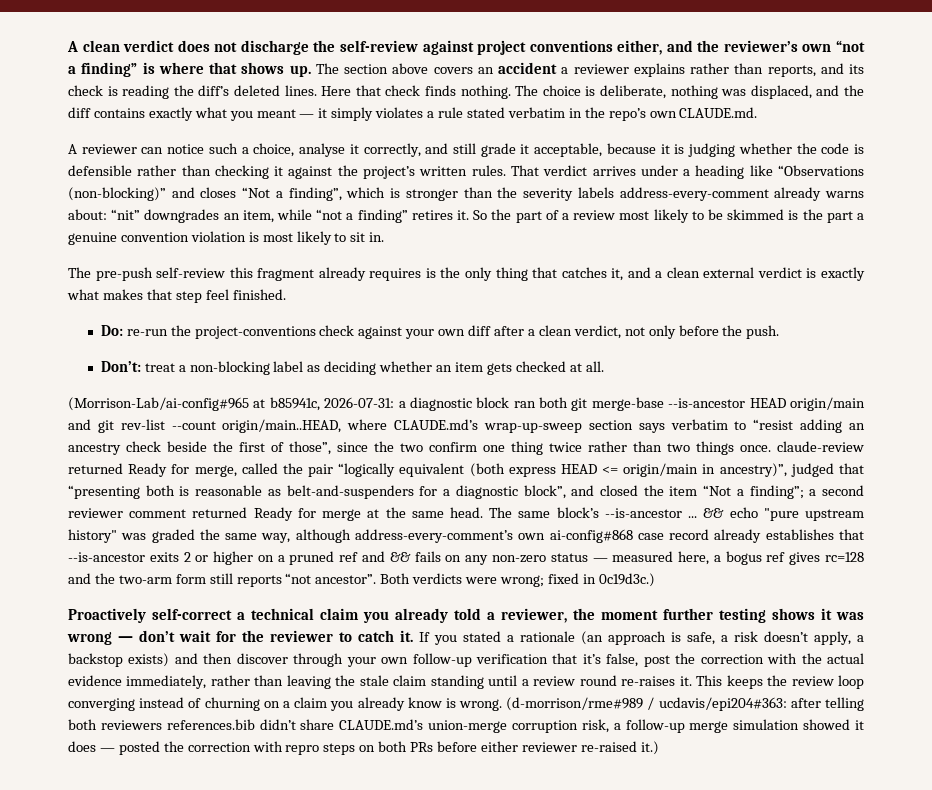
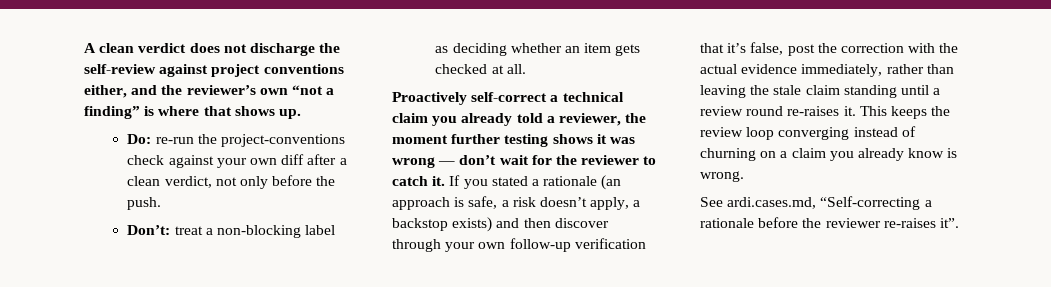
- The section above covers an accident a reviewer explains rather than reports, and its check is reading the diff’s deleted lines. Here that check finds nothing. The choice is deliberate, nothing was displaced, and the diff contains exactly what you meant — it simply violates a rule stated verbatim in the repo’s own CLAUDE.md.
- A reviewer can notice such a choice, analyse it correctly, and still grade it acceptable, because it is judging whether the code is defensible rather than checking it against the project’s written rules. That verdict arrives under a heading like “Observations (non-blocking)” and closes “Not a finding”, which is stronger than the severity labels address-every-comment already warns about: “nit” downgrades an item, while “not a finding” retires it. So the part of a review most likely to be skimmed is the part a genuine convention violation is most likely to sit in.
- The pre-push self-review this fragment already requires is the only thing that catches it, and a clean external verdict is exactly what makes that step feel finished.
- (Morrison-Lab/ai-config#965 at b85941c, 2026-07-31: a diagnostic block ran both git merge-base --is-ancestor HEAD origin/main and git rev-list --count origin/main..HEAD, where CLAUDE.md’s wrap-up-sweep section says verbatim to “resist adding an ancestry check beside the first of those”, since the two confirm one thing twice rather than two things once. claude-review returned Ready for merge, called the pair “logically equivalent (both express HEAD <= origin/main in ancestry)”, judged that “presenting both is reasonable as belt-and-suspenders for a diagnostic block”, and closed the item “Not a finding”; a second reviewer comment returned Ready for merge at the same head. The same block’s --is-ancestor ... && echo "pure upstream history" was graded the same way, although address-every-comment’s own ai-config#868 case record already establishes that --is-ancestor exits 2 or higher on a pruned ref and && fails on any non-zero status — measured here, a bogus ref gives rc=128 and the two-arm form still reports “not ancestor”. Both verdicts were wrong; fixed in 0c19d3c.)
- This keeps the review loop converging instead of churning on a claim you already know is wrong. (d-morrison/rme#989 / ucdavis/epi204#363: after telling both reviewers references.bib didn’t share CLAUDE.md’s union-merge corruption risk, a follow-up merge simulation showed it does — posted the correction with repro steps on both PRs before either reviewer re-raised it.)
+ This keeps the review loop converging instead of churning on a claim you already know is wrong.
+ See ardi.cases.md, “Self-correcting a rationale before the reviewer re-raises it”.

